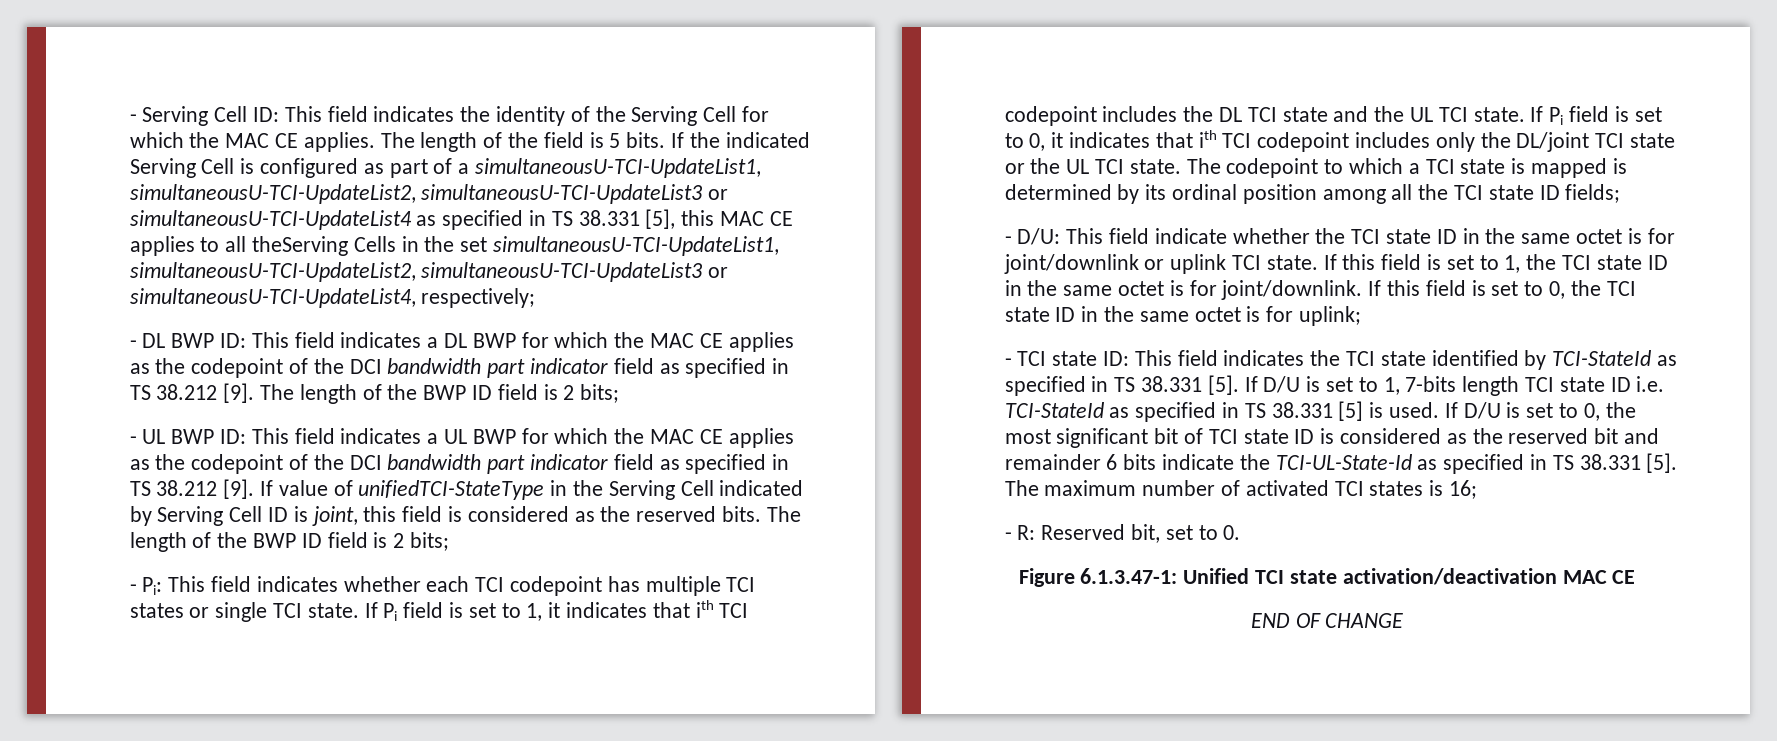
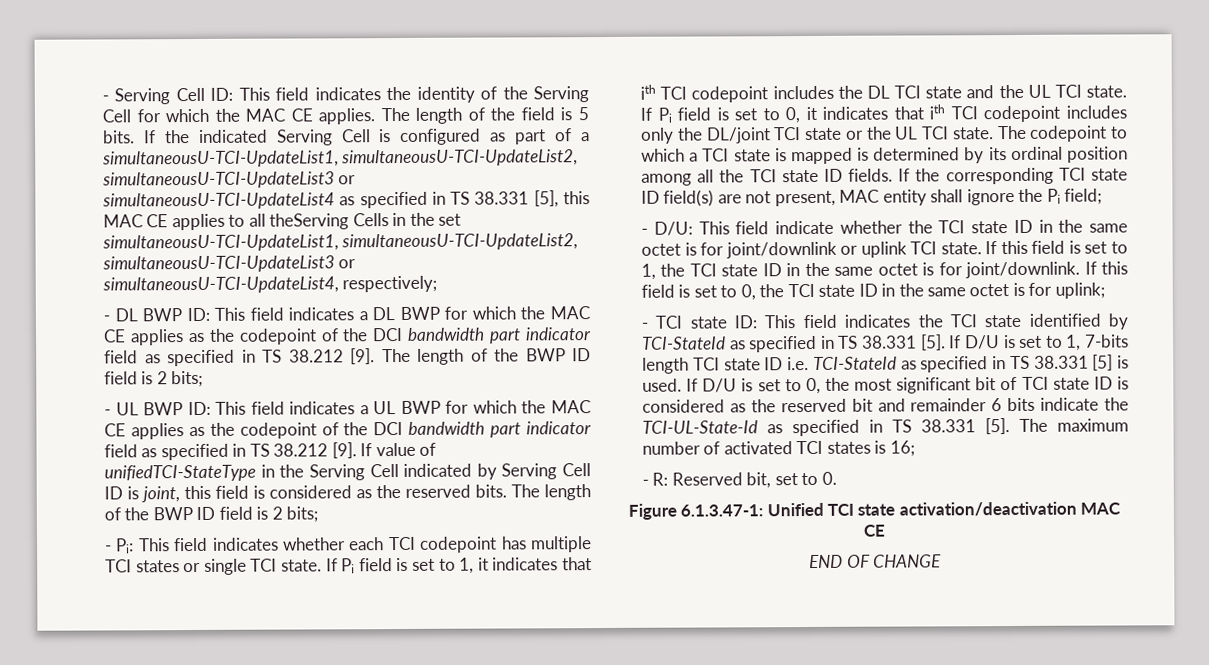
- The codepoint to which a TCI state is mapped is determined by its ordinal position among all the TCI state ID fields;
+ The codepoint to which a TCI state is mapped is determined by its ordinal position among all the TCI state ID fields. If the corresponding TCI state ID field(s) are not present, MAC entity shall ignore the Pi field;

